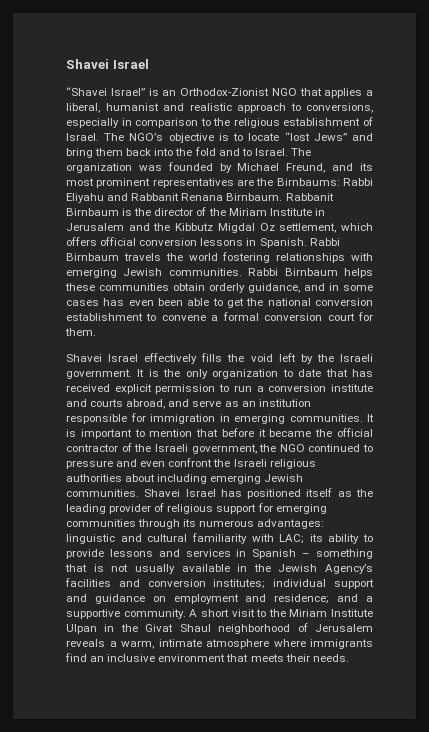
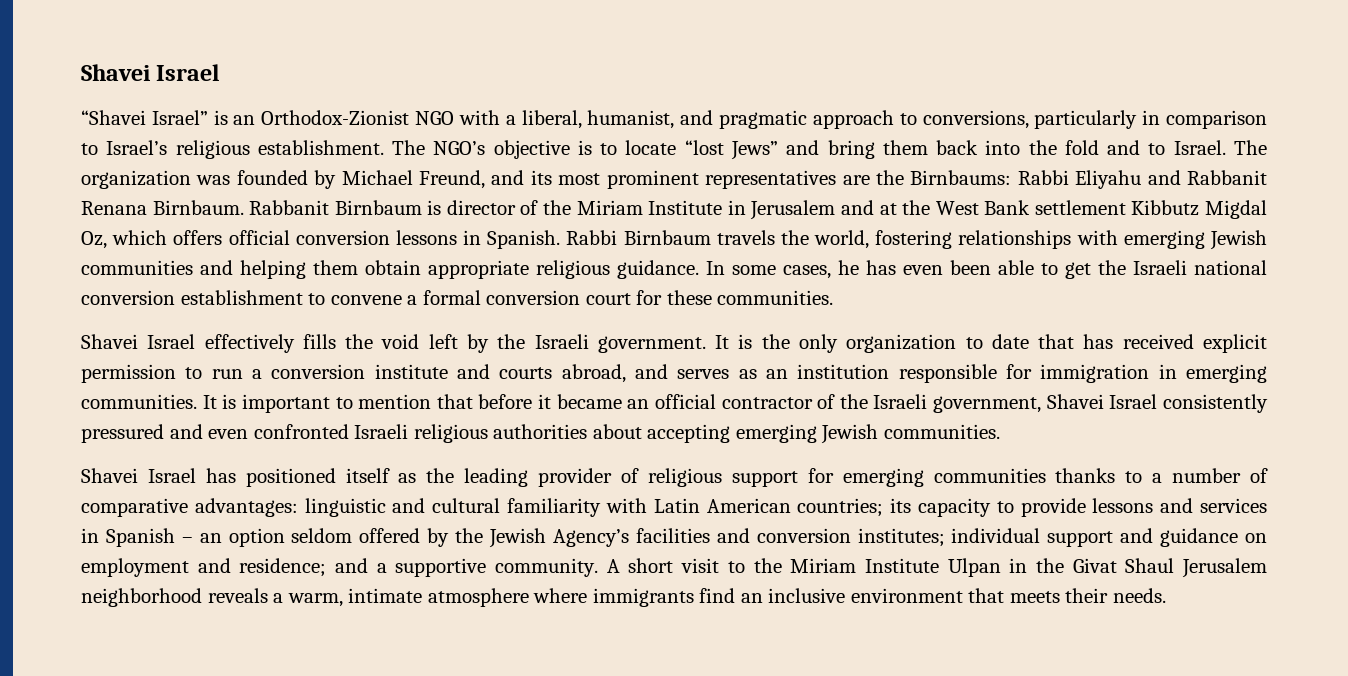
- “Shavei Israel” is an Orthodox-Zionist NGO that applies a liberal, humanist and realistic approach to conversions, especially in comparison to the religious establishment of Israel.
+ “Shavei Israel” is an Orthodox-Zionist NGO with a liberal, humanist, and pragmatic approach to conversions, particularly in comparison to Israel’s religious establishment.
- Rabbanit Birnbaum is the director of the Miriam Institute in Jerusalem and the Kibbutz Migdal Oz settlement, which offers official conversion lessons in Spanish.
+ Rabbanit Birnbaum is director of the Miriam Institute in Jerusalem and at the West Bank settlement Kibbutz Migdal Oz, which offers official conversion lessons in Spanish.
- Rabbi Birnbaum travels the world fostering relationships with emerging Jewish communities. Rabbi Birnbaum helps these communities obtain orderly guidance, and in some cases has even been able to get the national conversion establishment to convene a formal conversion court for them.
+ Rabbi Birnbaum travels the world, fostering relationships with emerging Jewish communities and helping them obtain appropriate religious guidance. In some cases, he has even been able to get the Israeli national conversion establishment to convene a formal conversion court for these communities.
- It is the only organization to date that has received explicit permission to run a conversion institute and courts abroad, and serve as an institution responsible for immigration in emerging communities.
+ It is the only organization to date that has received explicit permission to run a conversion institute and courts abroad, and serves as an institution responsible for immigration in emerging communities.
- It is important to mention that before it became the official contractor of the Israeli government, the NGO continued to pressure and even confront the Israeli religious authorities about including emerging Jewish communities. Shavei Israel has positioned itself as the leading provider of religious support for emerging communities through its numerous advantages:
+ It is important to mention that before it became an official contractor of the Israeli government, Shavei Israel consistently pressured and even confronted Israeli religious authorities about accepting emerging Jewish communities.
+ Shavei Israel has positioned itself as the leading provider of religious support for emerging communities thanks to a number of comparative advantages:
- linguistic and cultural familiarity with LAC; its ability to provide lessons and services in Spanish – something that is not usually available in the Jewish Agency’s facilities and conversion institutes;
+ linguistic and cultural familiarity with Latin American countries; its capacity to provide lessons and services in Spanish – an option seldom offered by the Jewish Agency’s facilities and conversion institutes;
- A short visit to the Miriam Institute Ulpan in the Givat Shaul neighborhood of Jerusalem reveals a warm, intimate atmosphere where immigrants find an inclusive environment that meets their needs.
+ A short visit to the Miriam Institute Ulpan in the Givat Shaul Jerusalem neighborhood reveals a warm, intimate atmosphere where immigrants find an inclusive environment that meets their needs.

